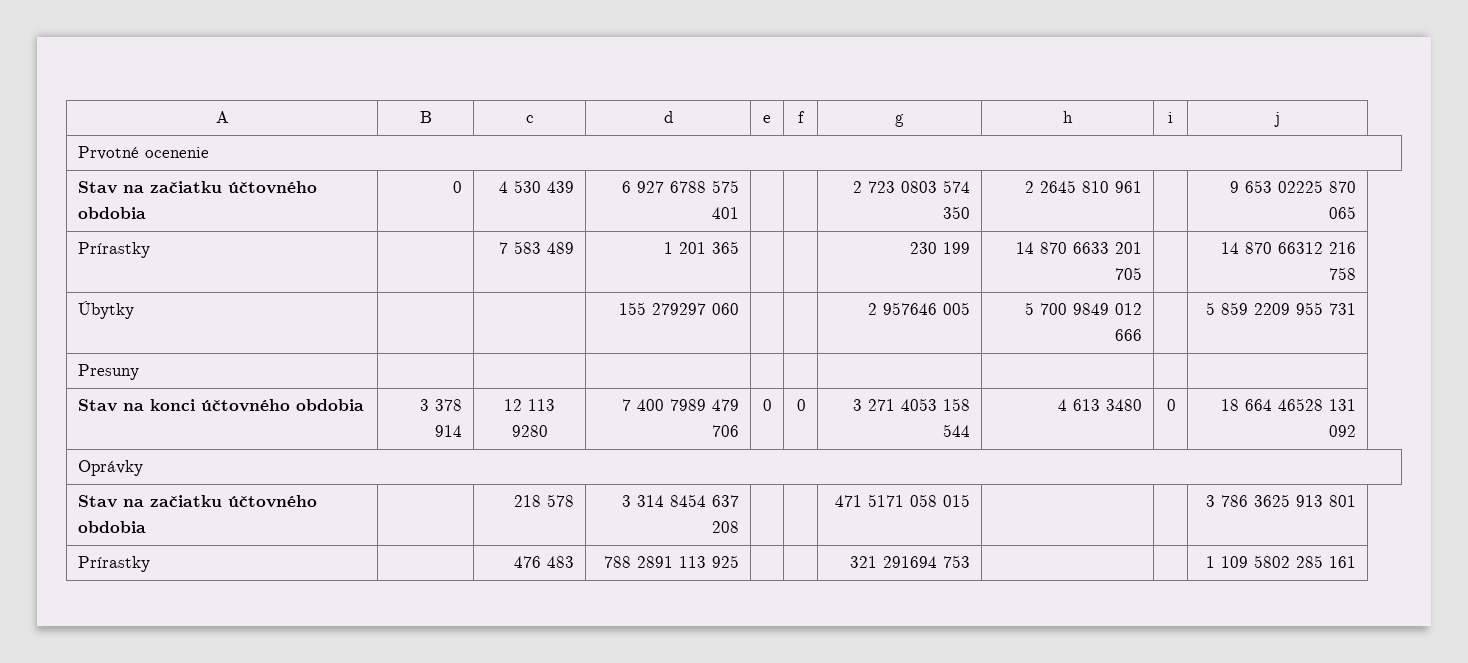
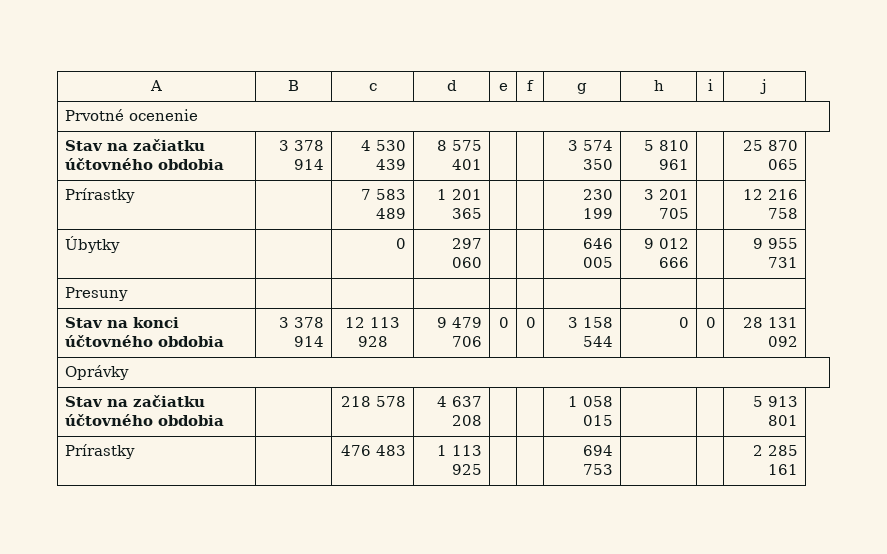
- Stav na začiatku účtovného obdobia | 0 | 4 530 439 | 6 927 6788 575 401 | | | 2 723 0803 574 350 | 2 2645 810 961 | | 9 653 02225 870 065
+ Stav na začiatku účtovného obdobia | 3 378 914 | 4 530 439 | 8 575 401 | | | 3 574 350 | 5 810 961 | | 25 870 065
- Prírastky | | 7 583 489 | 1 201 365 | | | 230 199 | 14 870 6633 201 705 | | 14 870 66312 216 758
+ Prírastky | | 7 583 489 | 1 201 365 | | | 230 199 | 3 201 705 | | 12 216 758
- Úbytky | | | 155 279297 060 | | | 2 957646 005 | 5 700 9849 012 666 | | 5 859 2209 955 731
+ Úbytky | | 0 | 297 060 | | | 646 005 | 9 012 666 | | 9 955 731
- Stav na konci účtovného obdobia | 3 378 914 | 12 113 9280 | 7 400 7989 479 706 | 0 | 0 | 3 271 4053 158 544 | 4 613 3480 | 0 | 18 664 46528 131 092
+ Stav na konci účtovného obdobia | 3 378 914 | 12 113 928 | 9 479 706 | 0 | 0 | 3 158 544 | 0 | 0 | 28 131 092
- Stav na začiatku účtovného obdobia | | 218 578 | 3 314 8454 637 208 | | | 471 5171 058 015 | | | 3 786 3625 913 801
+ Stav na začiatku účtovného obdobia | | 218 578 | 4 637 208 | | | 1 058 015 | | | 5 913 801
- Prírastky | | 476 483 | 788 2891 113 925 | | | 321 291694 753 | | | 1 109 5802 285 161
+ Prírastky | | 476 483 | 1 113 925 | | | 694 753 | | | 2 285 161

